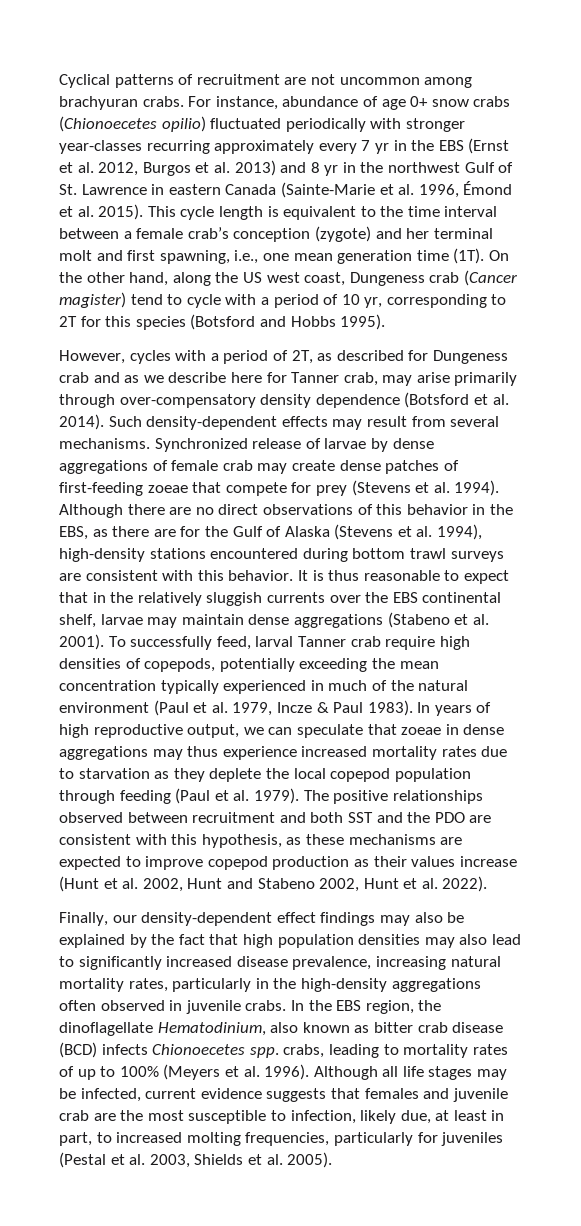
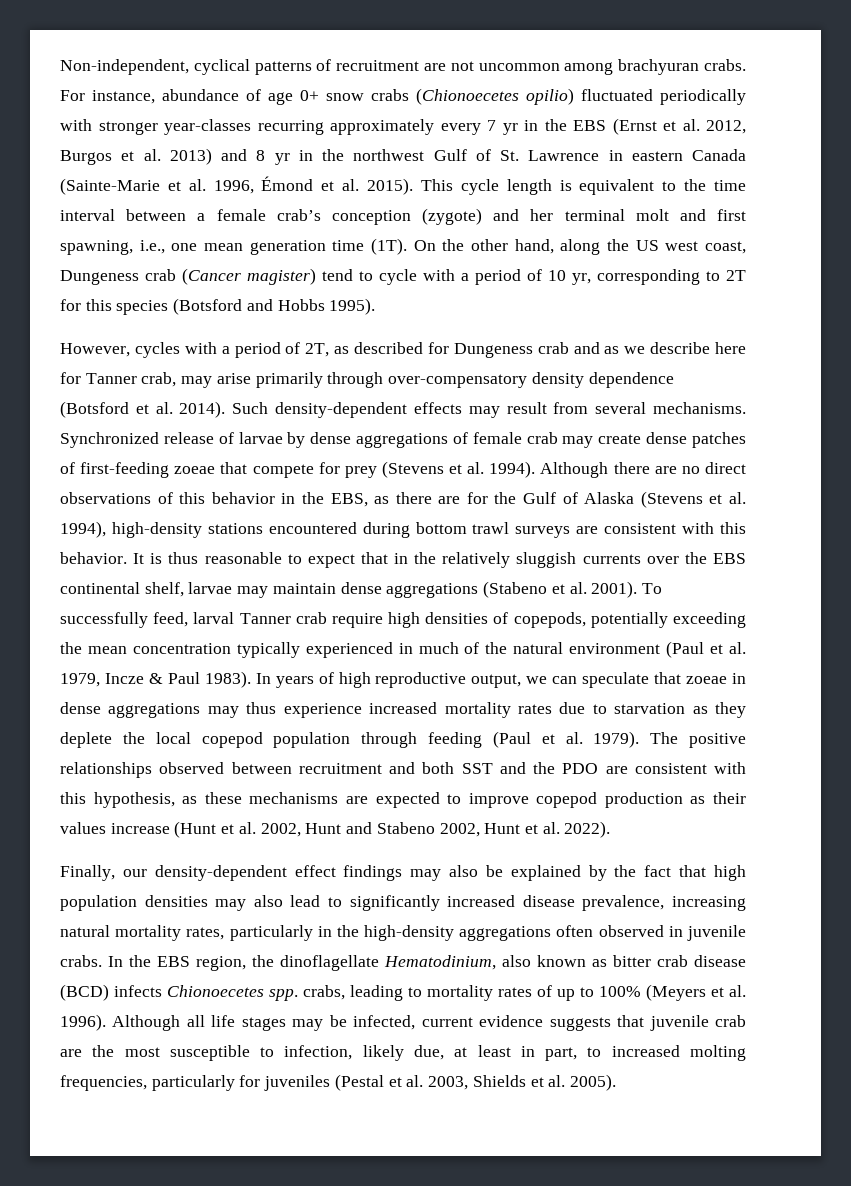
- Cyclical patterns of recruitment are not uncommon among brachyuran crabs.
+ Non-independent, cyclical patterns of recruitment are not uncommon among brachyuran crabs.
- Although all life stages may be infected, current evidence suggests that females and juvenile crab are the most susceptible to infection, likely due, at least in part, to increased molting frequencies, particularly for juveniles (Pestal et al. 2003, Shields et al. 2005).
+ Although all life stages may be infected, current evidence suggests that juvenile crab are the most susceptible to infection, likely due, at least in part, to increased molting frequencies, particularly for juveniles (Pestal et al. 2003, Shields et al. 2005).

